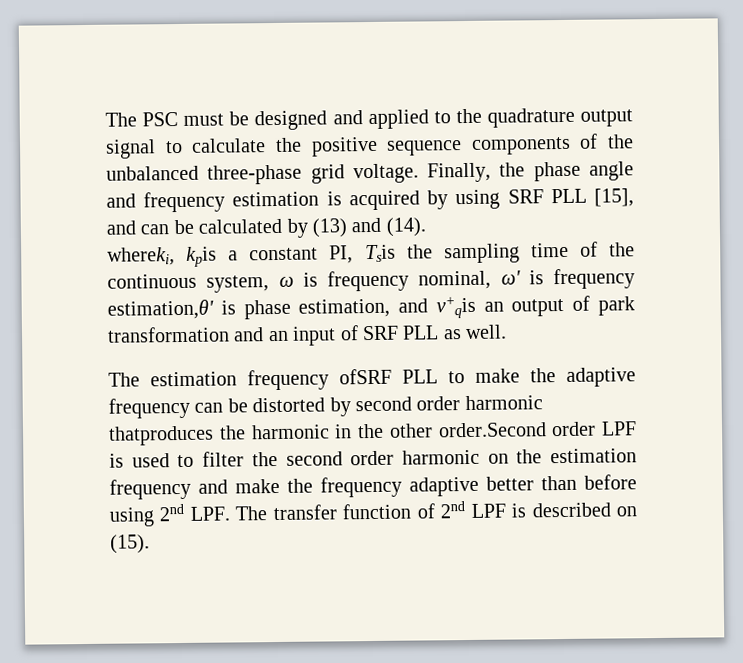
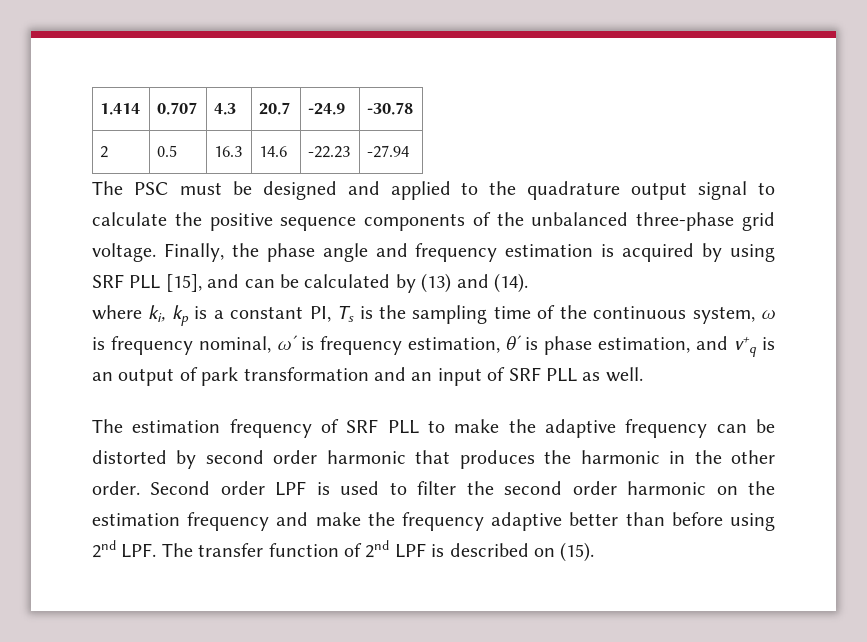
+ 1.414 | 0.707 | 4.3 | 20.7 | -24.9 | -30.78
+ 2 | 0.5 | 16.3 | 14.6 | -22.23 | -27.94
- whereki, kpis a constant PI, Tsis the sampling time of the continuous system, ω is frequency nominal, ωʹ is frequency estimation,θʹ is phase estimation, and v+qis an output of park transformation and an input of SRF PLL as well.
+ where ki, kp is a constant PI, Ts is the sampling time of the continuous system, ω is frequency nominal, ωʹ is frequency estimation, θʹ is phase estimation, and v+q is an output of park transformation and an input of SRF PLL as well.
- The estimation frequency ofSRF PLL to make the adaptive frequency can be distorted by second order harmonic thatproduces the harmonic in the other order.Second order LPF is used to filter the second order harmonic on the estimation frequency and make the frequency adaptive better than before using 2nd LPF. The transfer function of 2nd LPF is described on (15).
+ The estimation frequency of SRF PLL to make the adaptive frequency can be distorted by second order harmonic that produces the harmonic in the other order. Second order LPF is used to filter the second order harmonic on the estimation frequency and make the frequency adaptive better than before using 2nd LPF. The transfer function of 2nd LPF is described on (15).

